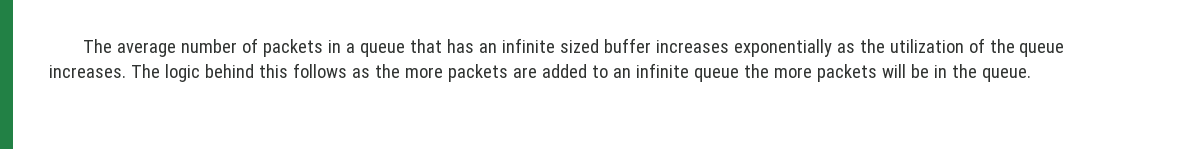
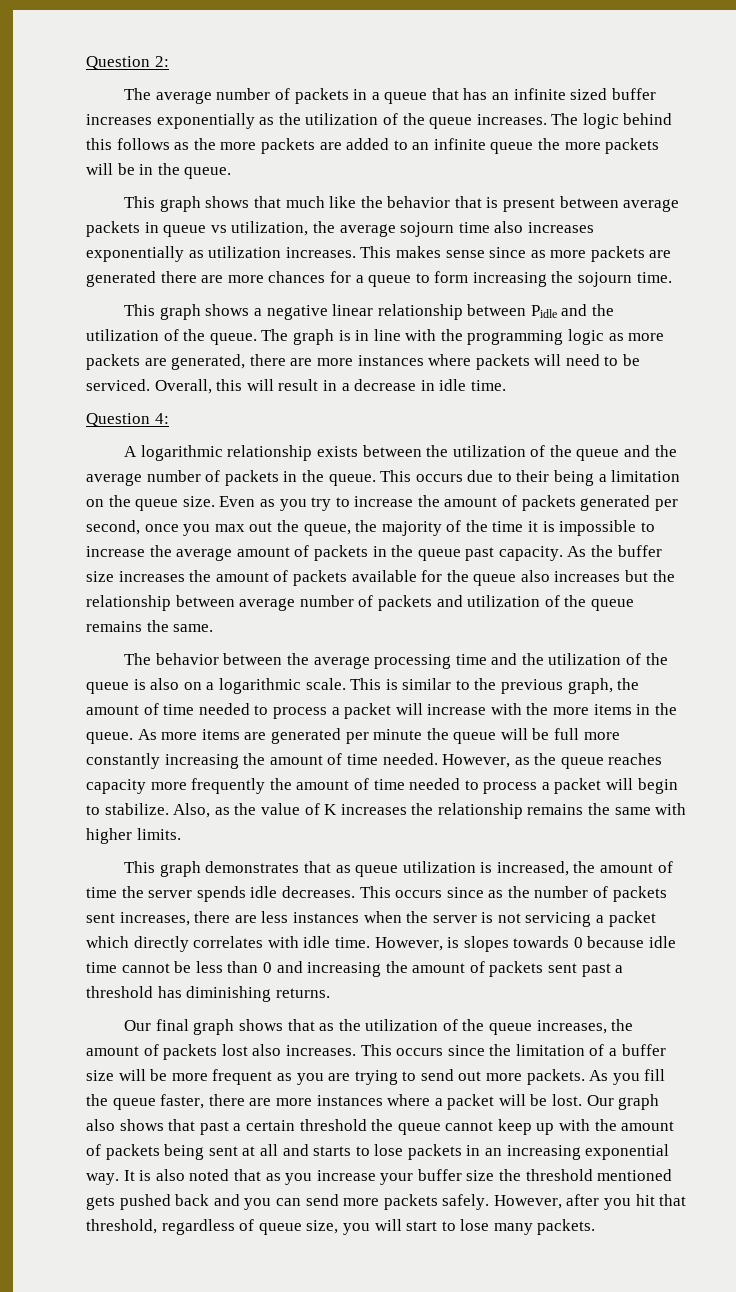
+ Question 2:
+ This graph shows that much like the behavior that is present between average packets in queue vs utilization, the average sojourn time also increases exponentially as utilization increases. This makes sense since as more packets are generated there are more chances for a queue to form increasing the sojourn time.
+ This graph shows a negative linear relationship between Pidle and the utilization of the queue. The graph is in line with the programming logic as more packets are generated, there are more instances where packets will need to be serviced. Overall, this will result in a decrease in idle time.
+ Question 4:
+ A logarithmic relationship exists between the utilization of the queue and the average number of packets in the queue. This occurs due to their being a limitation on the queue size. Even as you try to increase the amount of packets generated per second, once you max out the queue, the majority of the time it is impossible to increase the average amount of packets in the queue past capacity. As the buffer size increases the amount of packets available for the queue also increases but the relationship between average number of packets and utilization of the queue remains the same.
+ The behavior between the average processing time and the utilization of the queue is also on a logarithmic scale. This is similar to the previous graph, the amount of time needed to process a packet will increase with the more items in the queue. As more items are generated per minute the queue will be full more constantly increasing the amount of time needed. However, as the queue reaches capacity more frequently the amount of time needed to process a packet will begin to stabilize. Also, as the value of K increases the relationship remains the same with higher limits.
+ This graph demonstrates that as queue utilization is increased, the amount of time the server spends idle decreases. This occurs since as the number of packets sent increases, there are less instances when the server is not servicing a packet which directly correlates with idle time. However, is slopes towards 0 because idle time cannot be less than 0 and increasing the amount of packets sent past a threshold has diminishing returns.
+ Our final graph shows that as the utilization of the queue increases, the amount of packets lost also increases. This occurs since the limitation of a buffer size will be more frequent as you are trying to send out more packets. As you fill the queue faster, there are more instances where a packet will be lost. Our graph also shows that past a certain threshold the queue cannot keep up with the amount of packets being sent at all and starts to lose packets in an increasing exponential way. It is also noted that as you increase your buffer size the threshold mentioned gets pushed back and you can send more packets safely. However, after you hit that threshold, regardless of queue size, you will start to lose many packets.

